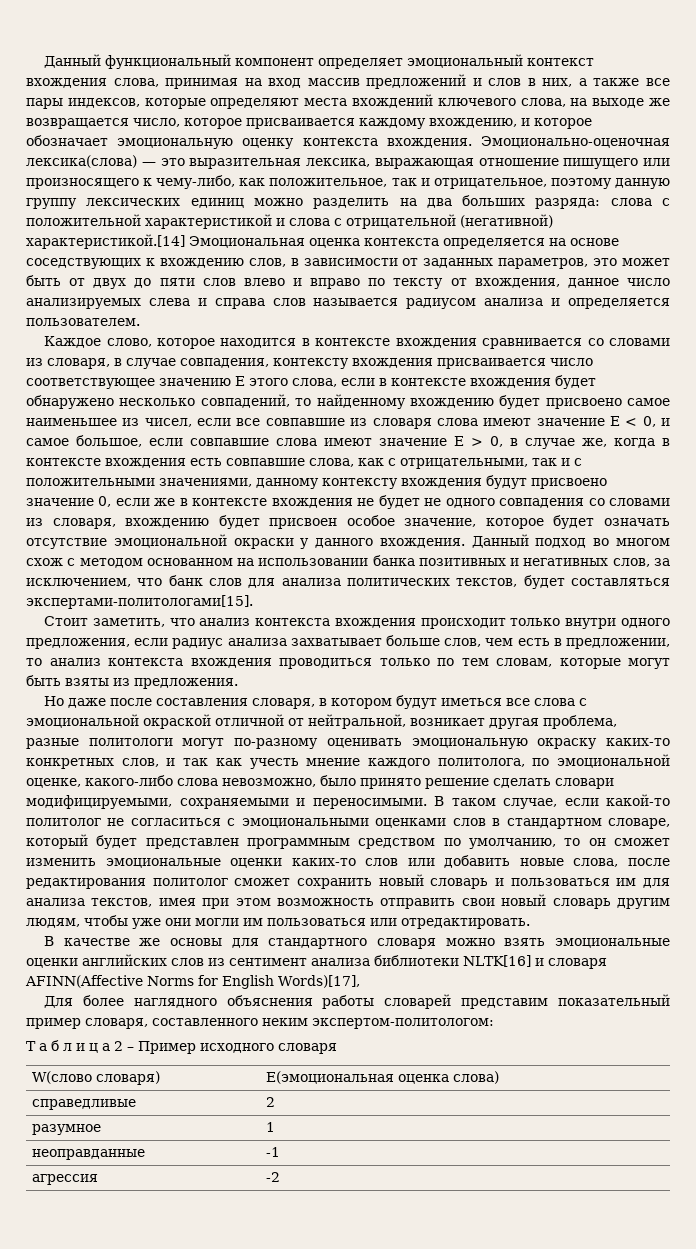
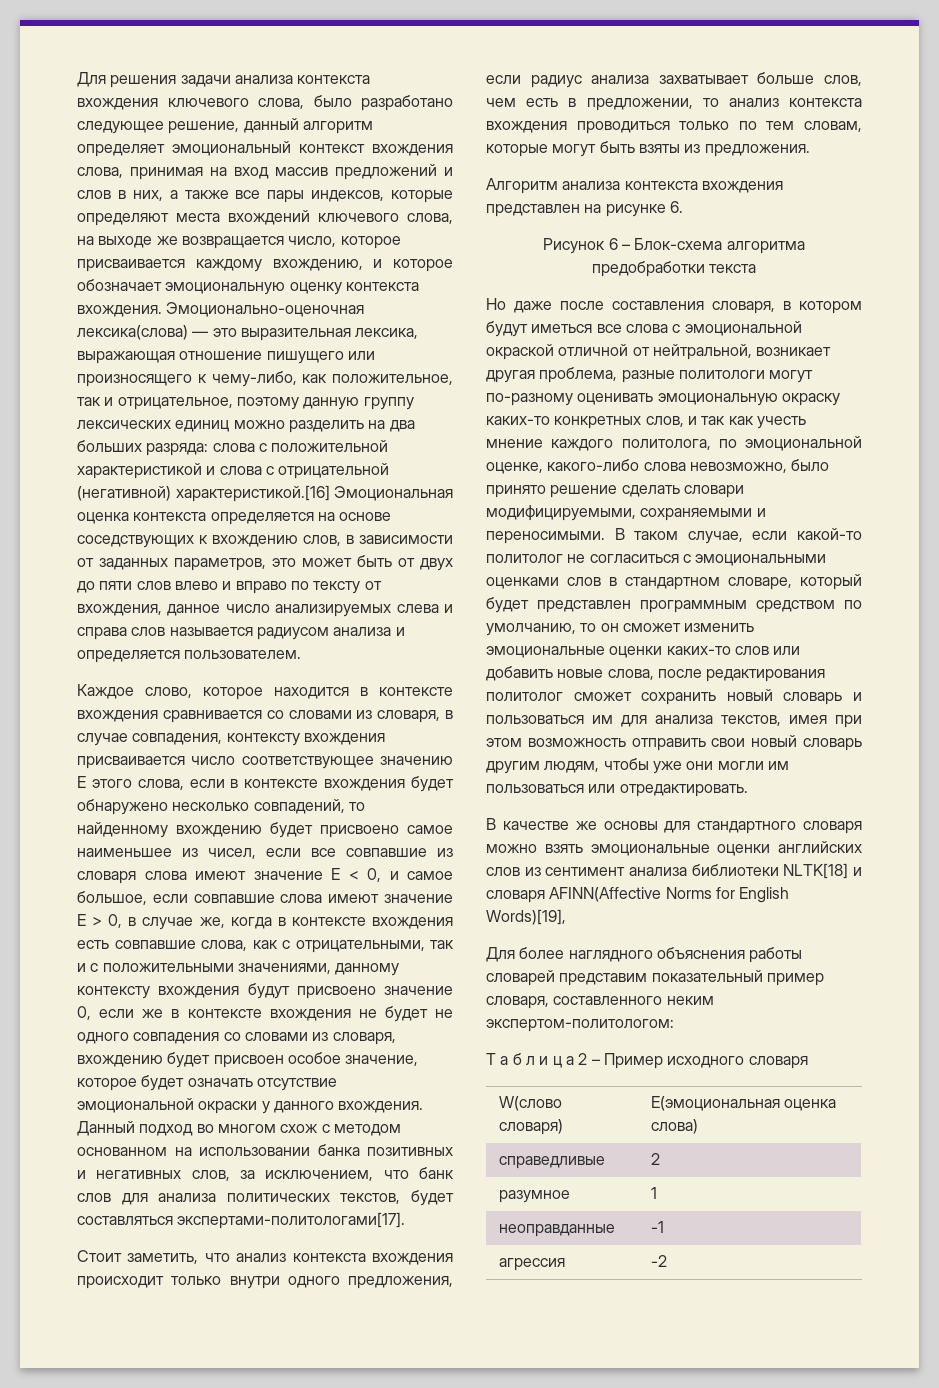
- Данный функциональный компонент определяет эмоциональный контекст вхождения слова, принимая на вход массив предложений и слов в них, а также все пары индексов, которые определяют места вхождений ключевого слова, на выходе же возвращается число, которое присваивается каждому вхождению, и которое обозначает эмоциональную оценку контекста вхождения.
+ Для решения задачи анализа контекста вхождения ключевого слова, было разработано следующее решение, данный алгоритм определяет эмоциональный контекст вхождения слова, принимая на вход массив предложений и слов в них, а также все пары индексов, которые определяют места вхождений ключевого слова, на выходе же возвращается число, которое присваивается каждому вхождению, и которое обозначает эмоциональную оценку контекста вхождения.
- слова с положительной характеристикой и слова с отрицательной (негативной) характеристикой.[14] Эмоциональная оценка контекста определяется на основе соседствующих к вхождению слов, в зависимости от заданных параметров, это может быть от двух до пяти слов влево и вправо по тексту от вхождения, данное число анализируемых слева и справа слов называется радиусом анализа и определяется пользователем.
+ слова с положительной характеристикой и слова с отрицательной (негативной) характеристикой.[16] Эмоциональная оценка контекста определяется на основе соседствующих к вхождению слов, в зависимости от заданных параметров, это может быть от двух до пяти слов влево и вправо по тексту от вхождения, данное число анализируемых слева и справа слов называется радиусом анализа и определяется пользователем.
- Данный подход во многом схож с методом основанном на использовании банка позитивных и негативных слов, за исключением, что банк слов для анализа политических текстов, будет составляться экспертами-политологами[15].
+ Данный подход во многом схож с методом основанном на использовании банка позитивных и негативных слов, за исключением, что банк слов для анализа политических текстов, будет составляться экспертами-политологами[17].
+ Алгоритм анализа контекста вхождения представлен на рисунке 6.
+ Рисунок 6 – Блок-схема алгоритма предобработки текста
- В качестве же основы для стандартного словаря можно взять эмоциональные оценки английских слов из сентимент анализа библиотеки NLTK[16] и словаря AFINN(Affective Norms for English Words)[17],
+ В качестве же основы для стандартного словаря можно взять эмоциональные оценки английских слов из сентимент анализа библиотеки NLTK[18] и словаря AFINN(Affective Norms for English Words)[19],

